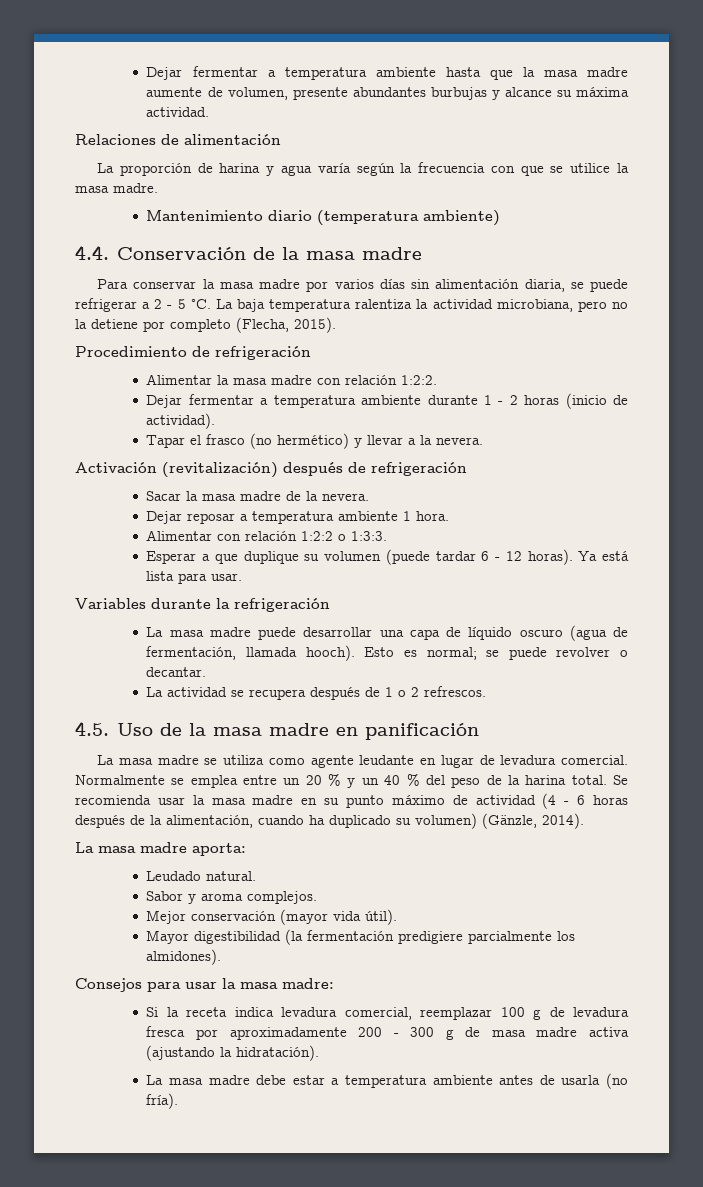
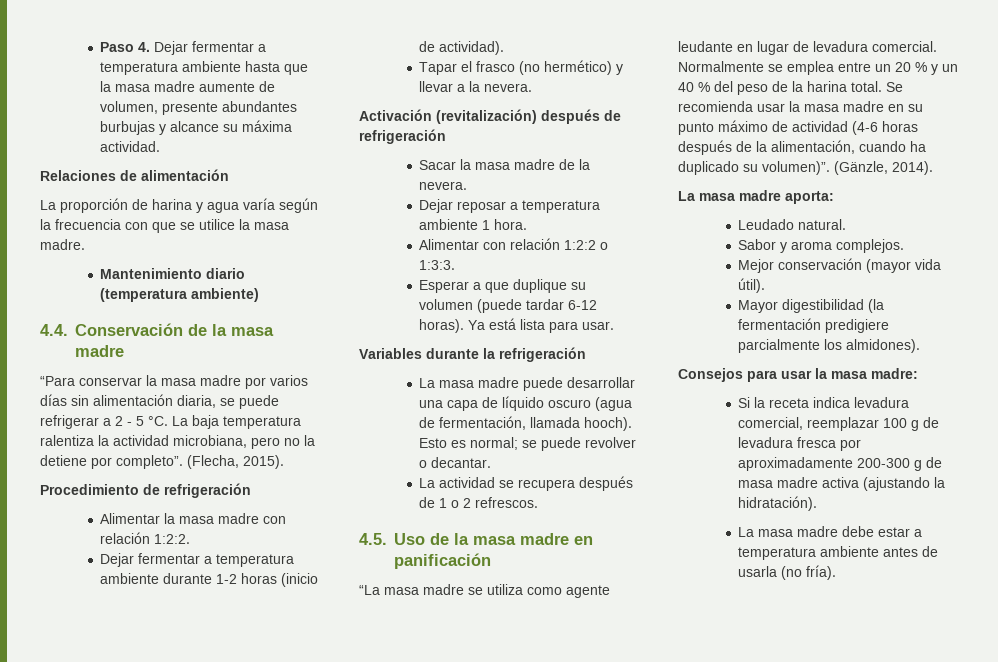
- Dejar fermentar a temperatura ambiente hasta que la masa madre aumente de volumen, presente abundantes burbujas y alcance su máxima actividad.
+ Paso 4. Dejar fermentar a temperatura ambiente hasta que la masa madre aumente de volumen, presente abundantes burbujas y alcance su máxima actividad.
- Para conservar la masa madre por varios días sin alimentación diaria, se puede refrigerar a 2 - 5 °C.
+ “Para conservar la masa madre por varios días sin alimentación diaria, se puede refrigerar a 2 - 5 °C.
- La baja temperatura ralentiza la actividad microbiana, pero no la detiene por completo (Flecha, 2015).
+ La baja temperatura ralentiza la actividad microbiana, pero no la detiene por completo”. (Flecha, 2015).
- Dejar fermentar a temperatura ambiente durante 1 - 2 horas (inicio de actividad).
+ Dejar fermentar a temperatura ambiente durante 1-2 horas (inicio de actividad).
- Esperar a que duplique su volumen (puede tardar 6 - 12 horas).
+ Esperar a que duplique su volumen (puede tardar 6-12 horas).
- La masa madre se utiliza como agente leudante en lugar de levadura comercial.
+ “La masa madre se utiliza como agente leudante en lugar de levadura comercial.
- Se recomienda usar la masa madre en su punto máximo de actividad (4 - 6 horas después de la alimentación, cuando ha duplicado su volumen) (Gänzle, 2014).
+ Se recomienda usar la masa madre en su punto máximo de actividad (4-6 horas después de la alimentación, cuando ha duplicado su volumen)”. (Gänzle, 2014).
- Si la receta indica levadura comercial, reemplazar 100 g de levadura fresca por aproximadamente 200 - 300 g de masa madre activa (ajustando la hidratación).
+ Si la receta indica levadura comercial, reemplazar 100 g de levadura fresca por aproximadamente 200-300 g de masa madre activa (ajustando la hidratación).

